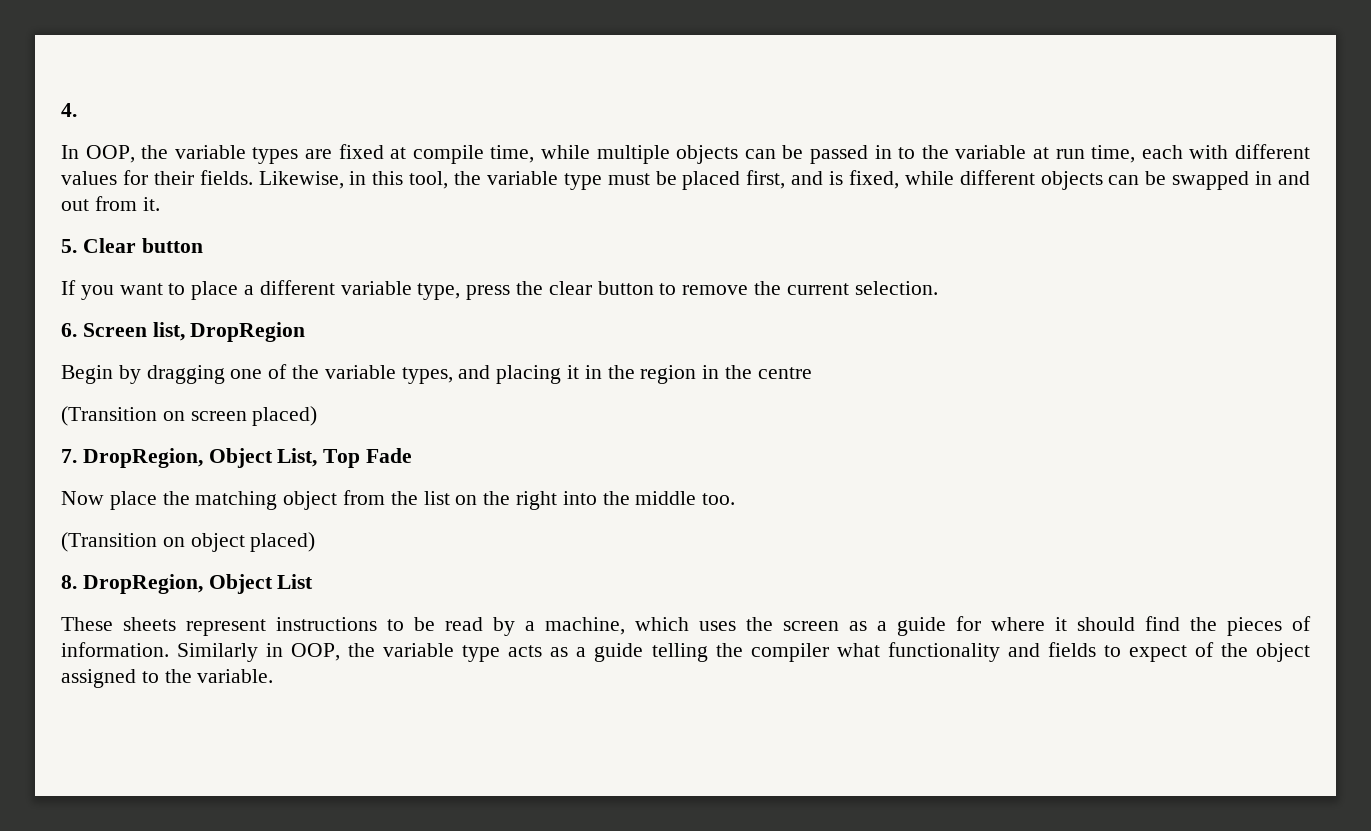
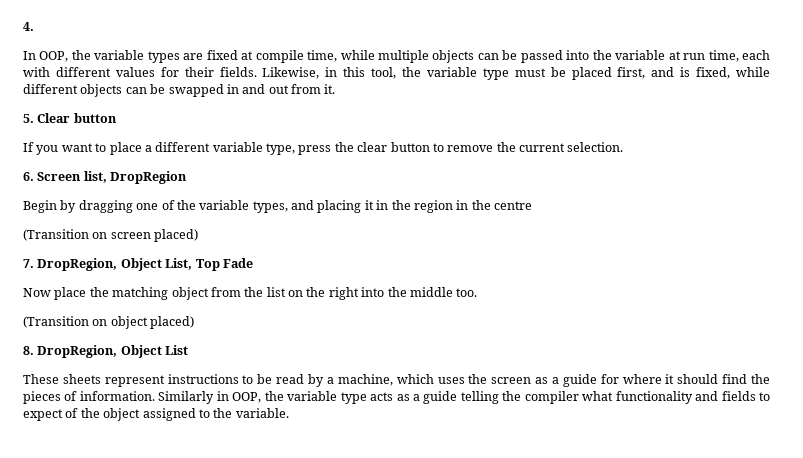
- In OOP, the variable types are fixed at compile time, while multiple objects can be passed in to the variable at run time, each with different values for their fields.
+ In OOP, the variable types are fixed at compile time, while multiple objects can be passed into the variable at run time, each with different values for their fields.

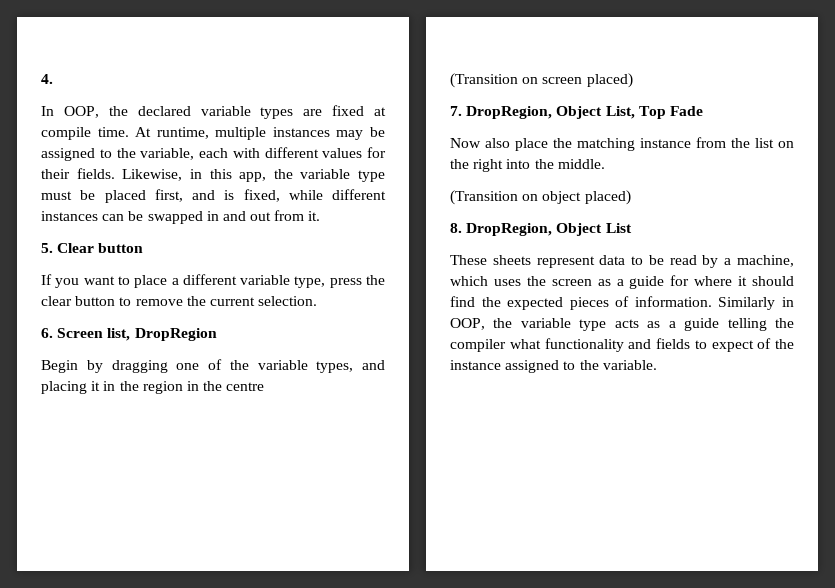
- In OOP, the variable types are fixed at compile time, while multiple objects can be passed into the variable at run time, each with different values for their fields.
+ In OOP, the declared variable types are fixed at compile time. At runtime, multiple instances may be assigned to the variable, each with different values for their fields.
- Likewise, in this tool, the variable type must be placed first, and is fixed, while different objects can be swapped in and out from it.
+ Likewise, in this app, the variable type must be placed first, and is fixed, while different instances can be swapped in and out from it.
- Now place the matching object from the list on the right into the middle too.
+ Now also place the matching instance from the list on the right into the middle.
- These sheets represent instructions to be read by a machine, which uses the screen as a guide for where it should find the pieces of information.
+ These sheets represent data to be read by a machine, which uses the screen as a guide for where it should find the expected pieces of information.
- Similarly in OOP, the variable type acts as a guide telling the compiler what functionality and fields to expect of the object assigned to the variable.
+ Similarly in OOP, the variable type acts as a guide telling the compiler what functionality and fields to expect of the instance assigned to the variable.

